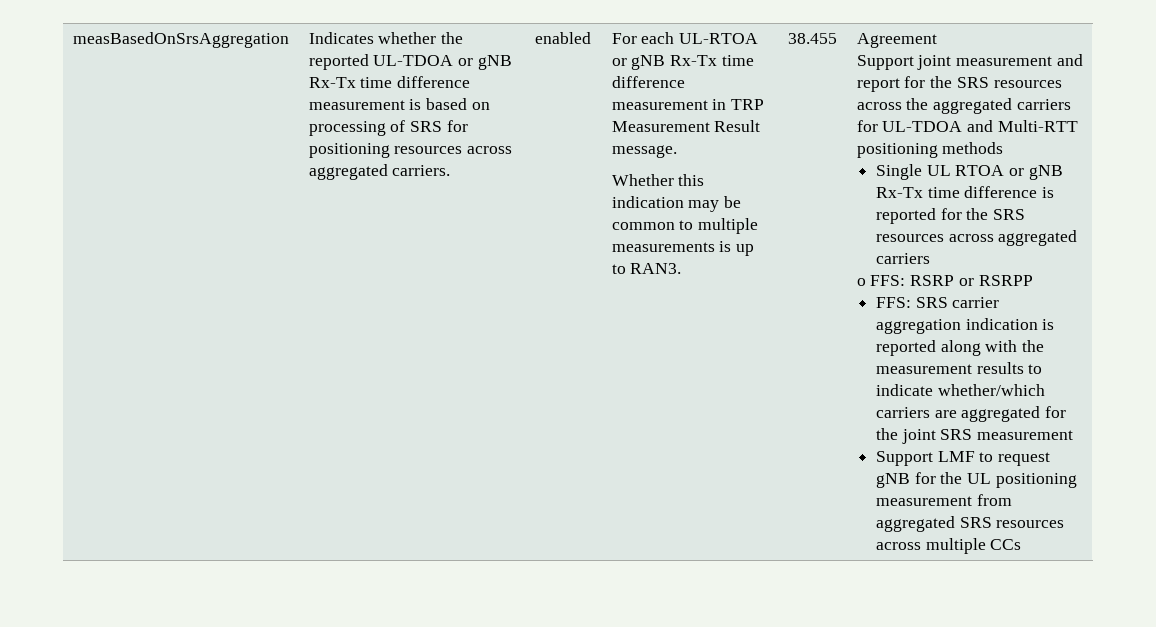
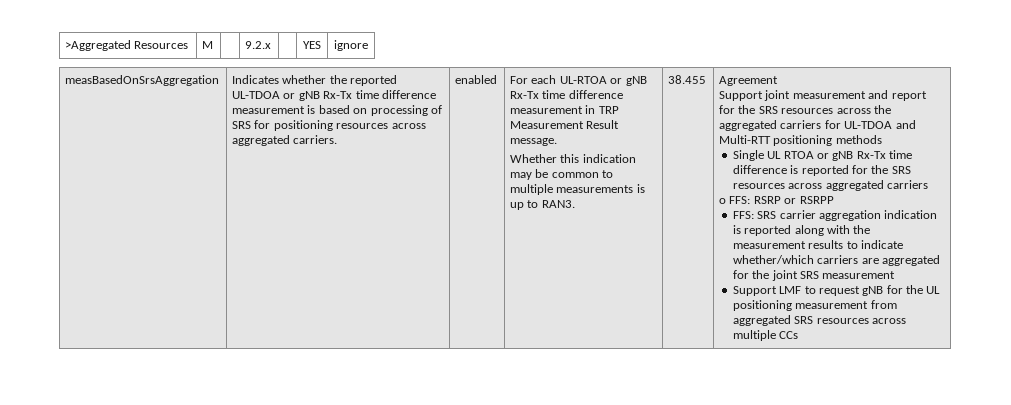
+ >Aggregated Resources | M | | 9.2.x | | YES | ignore

